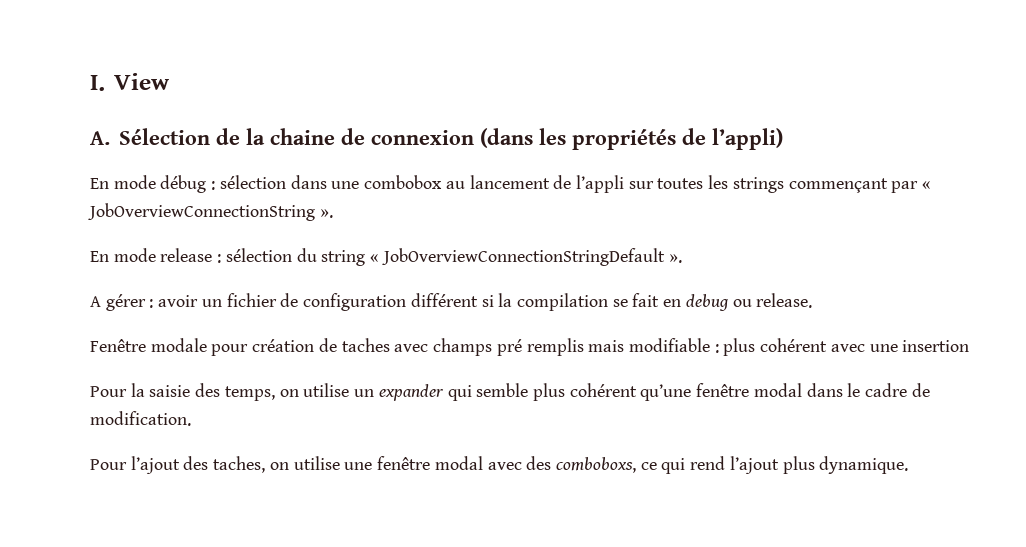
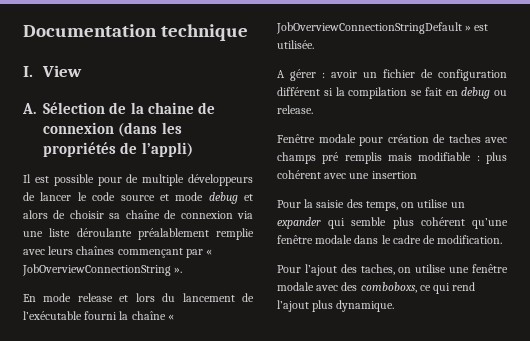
+ Documentation technique
- En mode débug : sélection dans une combobox au lancement de l’appli sur toutes les strings commençant par « JobOverviewConnectionString ».
+ Il est possible pour de multiple développeurs de lancer le code source et mode debug et alors de choisir sa chaîne de connexion via une liste déroulante préalablement remplie avec leurs chaînes commençant par « JobOverviewConnectionString ».
- En mode release : sélection du string « JobOverviewConnectionStringDefault ».
+ En mode release et lors du lancement de l’exécutable fourni la chaîne « JobOverviewConnectionStringDefault » est utilisée.
- Pour la saisie des temps, on utilise un expander qui semble plus cohérent qu’une fenêtre modal dans le cadre de modification.
+ Pour la saisie des temps, on utilise un expander qui semble plus cohérent qu’une fenêtre modale dans le cadre de modification.
- Pour l’ajout des taches, on utilise une fenêtre modal avec des comboboxs, ce qui rend l’ajout plus dynamique.
+ Pour l’ajout des taches, on utilise une fenêtre modale avec des comboboxs, ce qui rend l’ajout plus dynamique.

